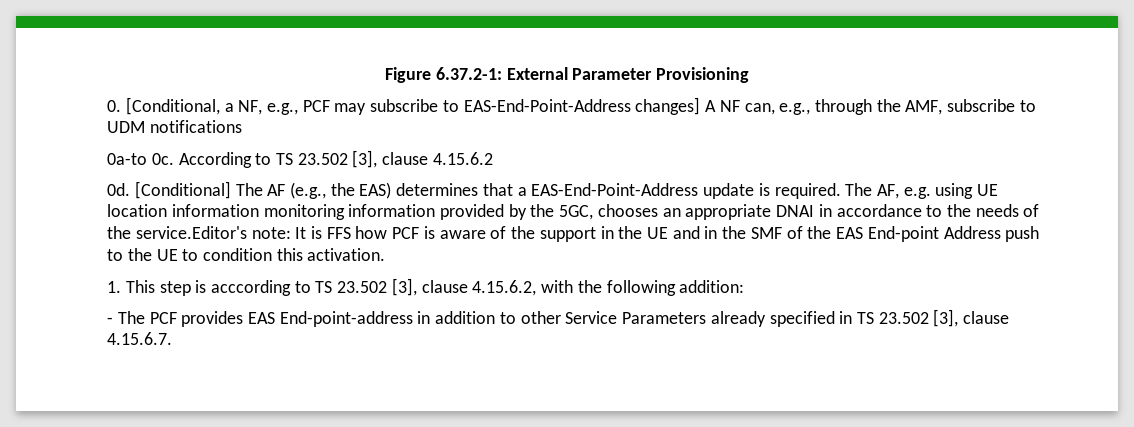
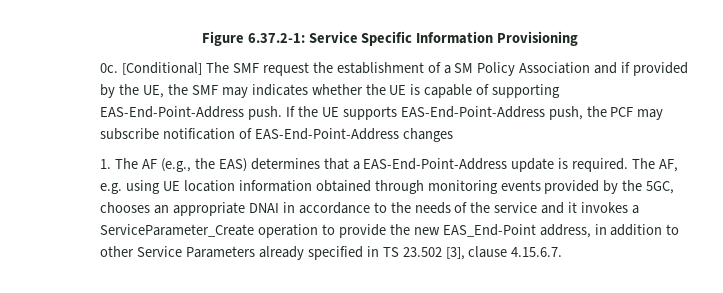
- Figure 6.37.2-1: External Parameter Provisioning
- 0. [Conditional, a NF, e.g., PCF may subscribe to EAS-End-Point-Address changes] A NF can, e.g., through the AMF, subscribe to UDM notifications
- 0a-to 0c. According to TS 23.502 [3], clause 4.15.6.2
- 0d. [Conditional] The AF (e.g., the EAS) determines that a EAS-End-Point-Address update is required.
+ Figure 6.37.2-1: Service Specific Information Provisioning
+ 0c. [Conditional] The SMF request the establishment of a SM Policy Association and if provided by the UE, the SMF may indicates whether the UE is capable of supporting EAS-End-Point-Address push. If the UE supports EAS-End-Point-Address push, the PCF may subscribe notification of EAS-End-Point-Address changes
+ 1. The AF (e.g., the EAS) determines that a EAS-End-Point-Address update is required.
- The AF, e.g. using UE location information monitoring information provided by the 5GC, chooses an appropriate DNAI in accordance to the needs of the service.Editor's note: It is FFS how PCF is aware of the support in the UE and in the SMF of the EAS End-point Address push to the UE to condition this activation.
- 1. This step is acccording to TS 23.502 [3], clause 4.15.6.2, with the following addition:
- - The PCF provides EAS End-point-address in addition to other Service Parameters already specified in TS 23.502 [3], clause 4.15.6.7.
+ The AF, e.g. using UE location information obtained through monitoring events provided by the 5GC, chooses an appropriate DNAI in accordance to the needs of the service and it invokes a ServiceParameter_Create operation to provide the new EAS_End-Point address, in addition to other Service Parameters already specified in TS 23.502 [3], clause 4.15.6.7.

